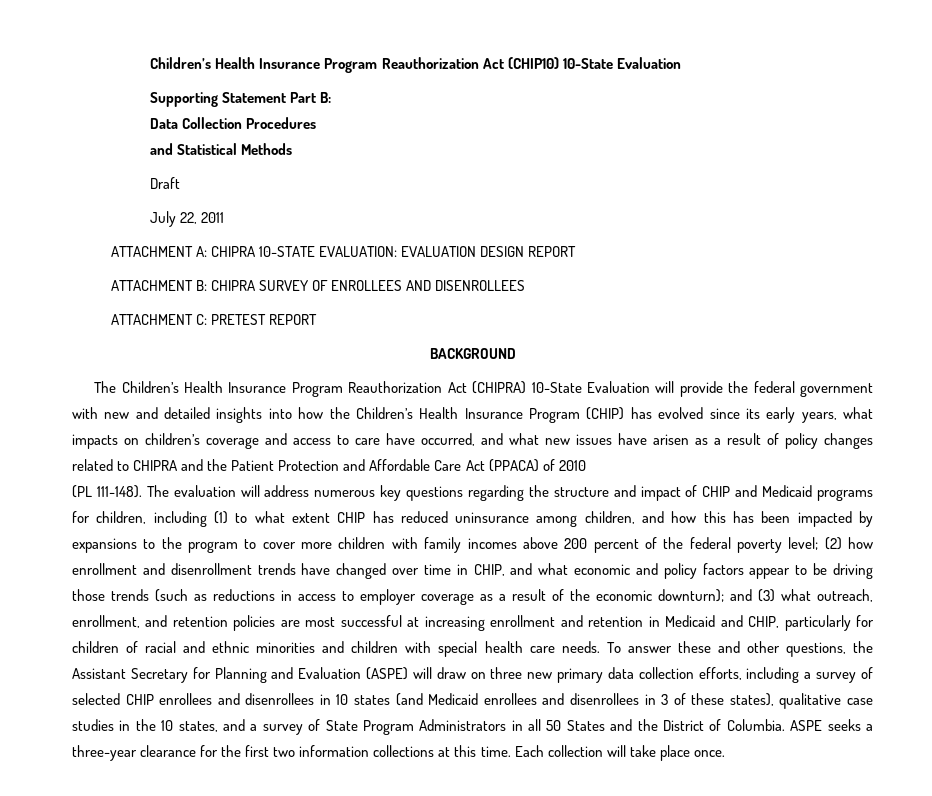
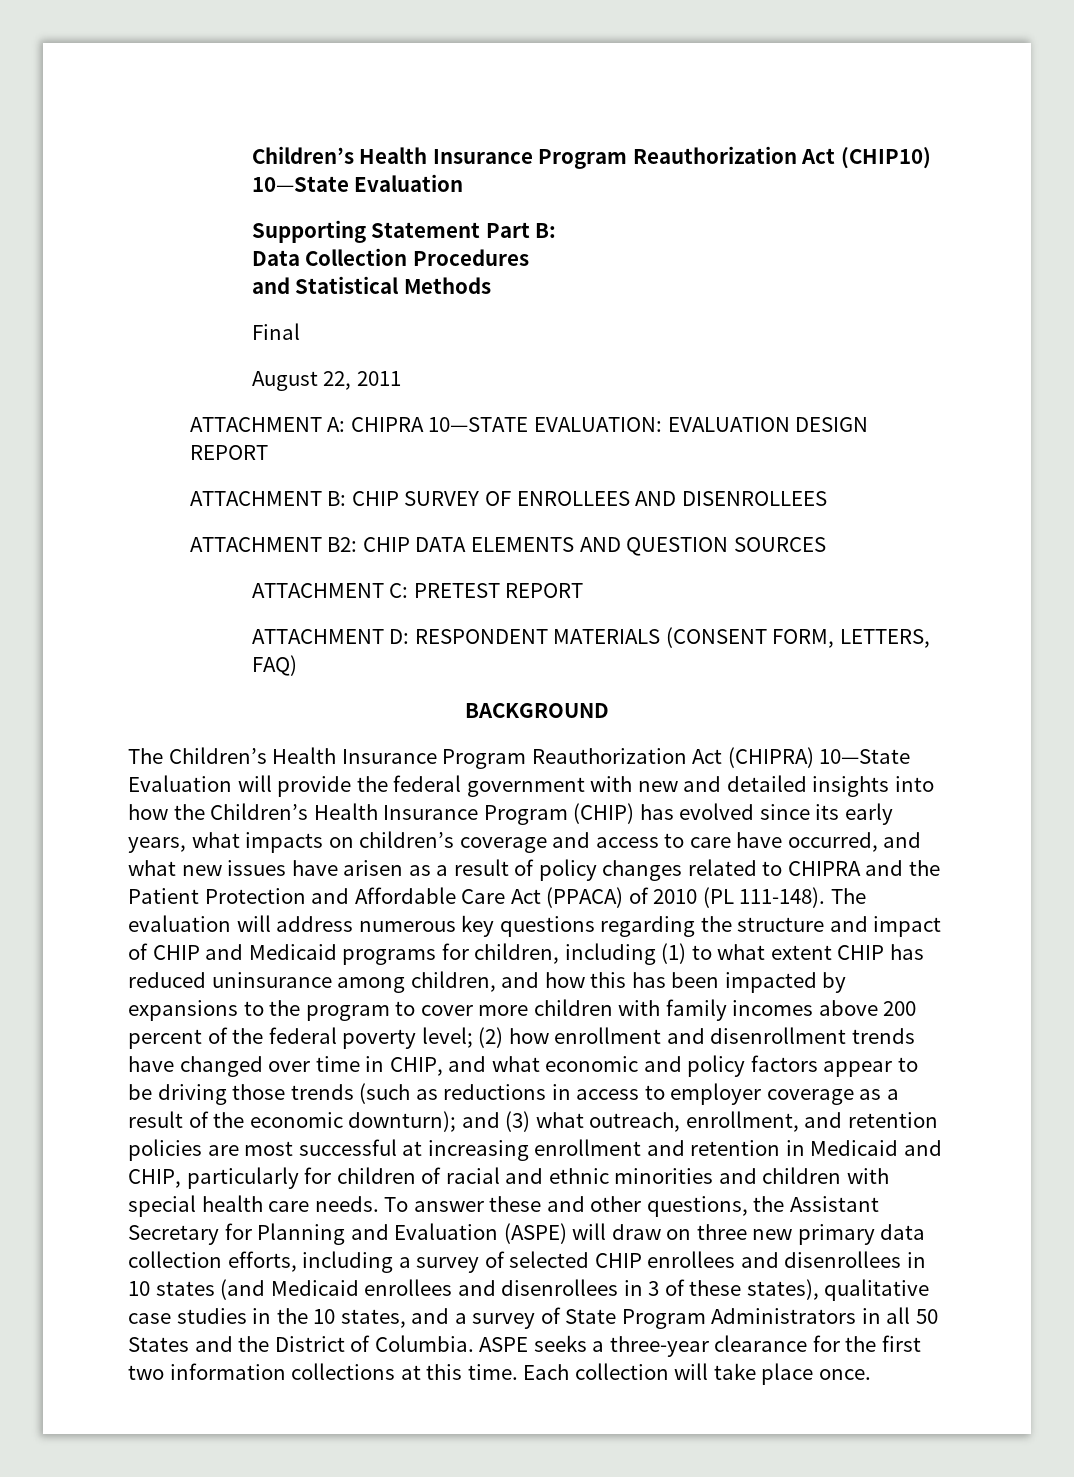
- Children’s Health Insurance Program Reauthorization Act (CHIP10) 10-State Evaluation
+ Children’s Health Insurance Program Reauthorization Act (CHIP10) 10—State Evaluation
- Draft
- July 22, 2011
+ Final
+ August 22, 2011
- ATTACHMENT A: CHIPRA 10-STATE EVALUATION: EVALUATION DESIGN REPORT
+ ATTACHMENT A: CHIPRA 10—STATE EVALUATION: EVALUATION DESIGN REPORT
- ATTACHMENT B: CHIPRA SURVEY OF ENROLLEES AND DISENROLLEES
+ ATTACHMENT B: CHIP SURVEY OF ENROLLEES AND DISENROLLEES
+ ATTACHMENT B2: CHIP DATA ELEMENTS AND QUESTION SOURCES
  ATTACHMENT C: PRETEST REPORT
+ ATTACHMENT D: RESPONDENT MATERIALS (CONSENT FORM, LETTERS, FAQ)
- The Children’s Health Insurance Program Reauthorization Act (CHIPRA) 10-State Evaluation will provide the federal government with new and detailed insights into how the Children’s Health Insurance Program (CHIP) has evolved since its early years, what impacts on children’s coverage and access to care have occurred, and what new issues have arisen as a result of policy changes related to CHIPRA and the Patient Protection and Affordable Care Act (PPACA) of 2010
- (PL 111-148).
+ The Children’s Health Insurance Program Reauthorization Act (CHIPRA) 10—State Evaluation will provide the federal government with new and detailed insights into how the Children’s Health Insurance Program (CHIP) has evolved since its early years, what impacts on children’s coverage and access to care have occurred, and what new issues have arisen as a result of policy changes related to CHIPRA and the Patient Protection and Affordable Care Act (PPACA) of 2010 (PL 111-148).

